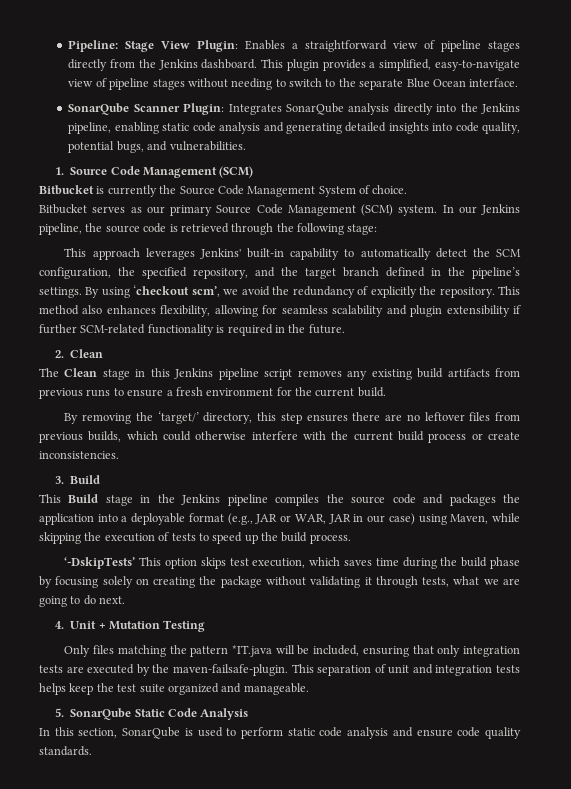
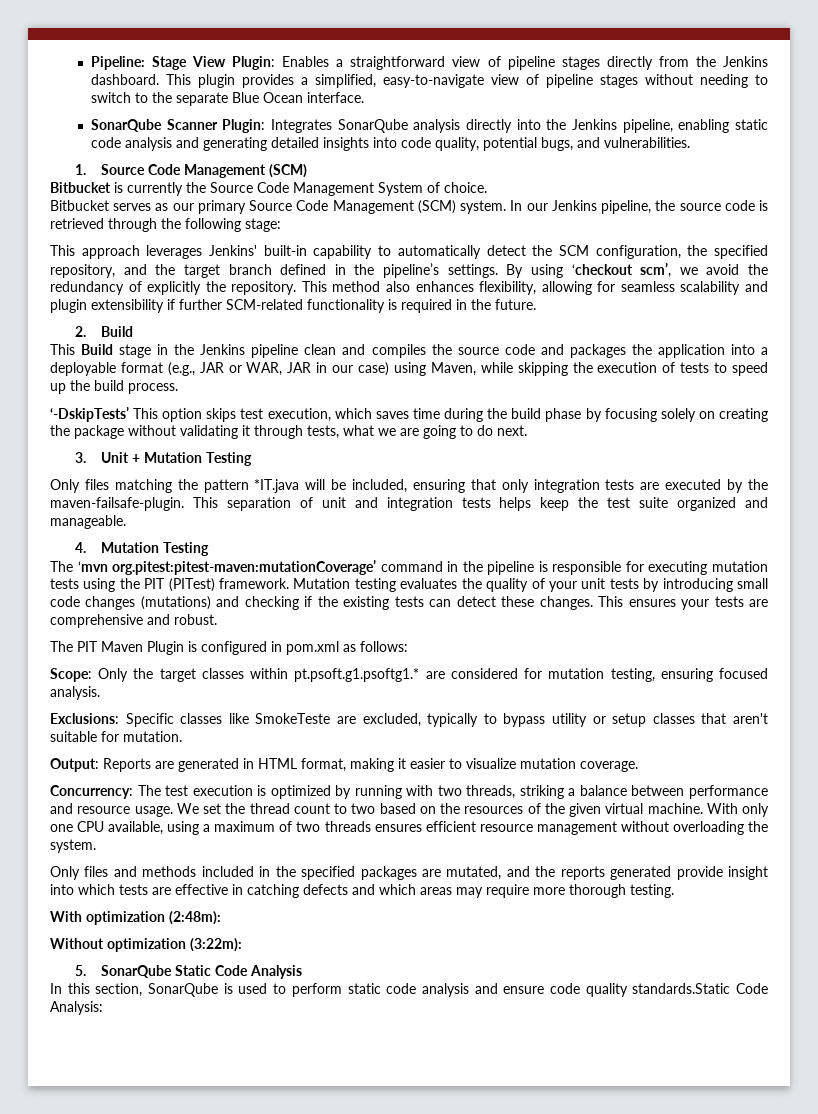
- 2. Clean
- The Clean stage in this Jenkins pipeline script removes any existing build artifacts from previous runs to ensure a fresh environment for the current build.
- By removing the ‘target/’ directory, this step ensures there are no leftover files from previous builds, which could otherwise interfere with the current build process or create inconsistencies.
- 3. Build
+ 2. Build
- This Build stage in the Jenkins pipeline compiles the source code and packages the application into a deployable format (e.g., JAR or WAR, JAR in our case) using Maven, while skipping the execution of tests to speed up the build process.
+ This Build stage in the Jenkins pipeline clean and compiles the source code and packages the application into a deployable format (e.g., JAR or WAR, JAR in our case) using Maven, while skipping the execution of tests to speed up the build process.
- 4. Unit + Mutation Testing
+ 3. Unit + Mutation Testing
+ 4. Mutation Testing
+ The ‘mvn org.pitest:pitest-maven:mutationCoverage’ command in the pipeline is responsible for executing mutation tests using the PIT (PITest) framework. Mutation testing evaluates the quality of your unit tests by introducing small code changes (mutations) and checking if the existing tests can detect these changes. This ensures your tests are comprehensive and robust.
+ The PIT Maven Plugin is configured in pom.xml as follows:
+ Scope: Only the target classes within pt.psoft.g1.psoftg1.* are considered for mutation testing, ensuring focused analysis.
+ Exclusions: Specific classes like SmokeTeste are excluded, typically to bypass utility or setup classes that aren't suitable for mutation.
+ Output: Reports are generated in HTML format, making it easier to visualize mutation coverage.
+ Concurrency: The test execution is optimized by running with two threads, striking a balance between performance and resource usage. We set the thread count to two based on the resources of the given virtual machine. With only one CPU available, using a maximum of two threads ensures efficient resource management without overloading the system.
+ Only files and methods included in the specified packages are mutated, and the reports generated provide insight into which tests are effective in catching defects and which areas may require more thorough testing.
+ With optimization (2:48m):
+ Without optimization (3:22m):
- In this section, SonarQube is used to perform static code analysis and ensure code quality standards.
+ In this section, SonarQube is used to perform static code analysis and ensure code quality standards.Static Code Analysis:

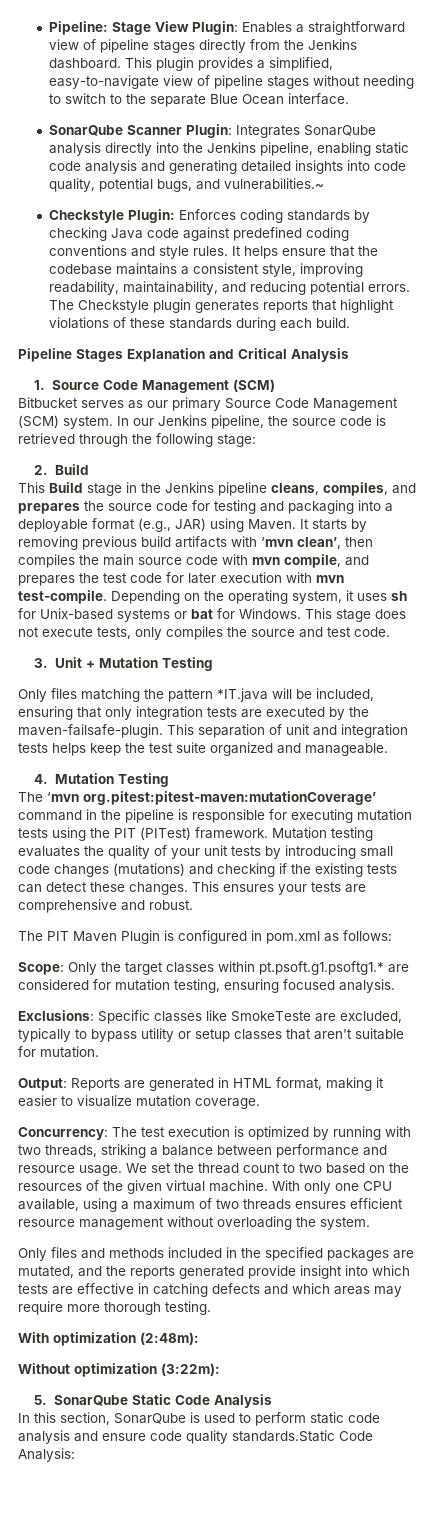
- SonarQube Scanner Plugin: Integrates SonarQube analysis directly into the Jenkins pipeline, enabling static code analysis and generating detailed insights into code quality, potential bugs, and vulnerabilities.
+ SonarQube Scanner Plugin: Integrates SonarQube analysis directly into the Jenkins pipeline, enabling static code analysis and generating detailed insights into code quality, potential bugs, and vulnerabilities.~
+ Checkstyle Plugin: Enforces coding standards by checking Java code against predefined coding conventions and style rules. It helps ensure that the codebase maintains a consistent style, improving readability, maintainability, and reducing potential errors. The Checkstyle plugin generates reports that highlight violations of these standards during each build.
+ Pipeline Stages Explanation and Critical Analysis
- Bitbucket is currently the Source Code Management System of choice.
- This approach leverages Jenkins' built-in capability to automatically detect the SCM configuration, the specified repository, and the target branch defined in the pipeline’s settings. By using ‘checkout scm’, we avoid the redundancy of explicitly the repository. This method also enhances flexibility, allowing for seamless scalability and plugin extensibility if further SCM-related functionality is required in the future.
- This Build stage in the Jenkins pipeline clean and compiles the source code and packages the application into a deployable format (e.g., JAR or WAR, JAR in our case) using Maven, while skipping the execution of tests to speed up the build process.
- ‘-DskipTests’ This option skips test execution, which saves time during the build phase by focusing solely on creating the package without validating it through tests, what we are going to do next.
+ This Build stage in the Jenkins pipeline cleans, compiles, and prepares the source code for testing and packaging into a deployable format (e.g., JAR) using Maven. It starts by removing previous build artifacts with ‘mvn clean’, then compiles the main source code with mvn compile, and prepares the test code for later execution with mvn test-compile. Depending on the operating system, it uses sh for Unix-based systems or bat for Windows. This stage does not execute tests, only compiles the source and test code.

